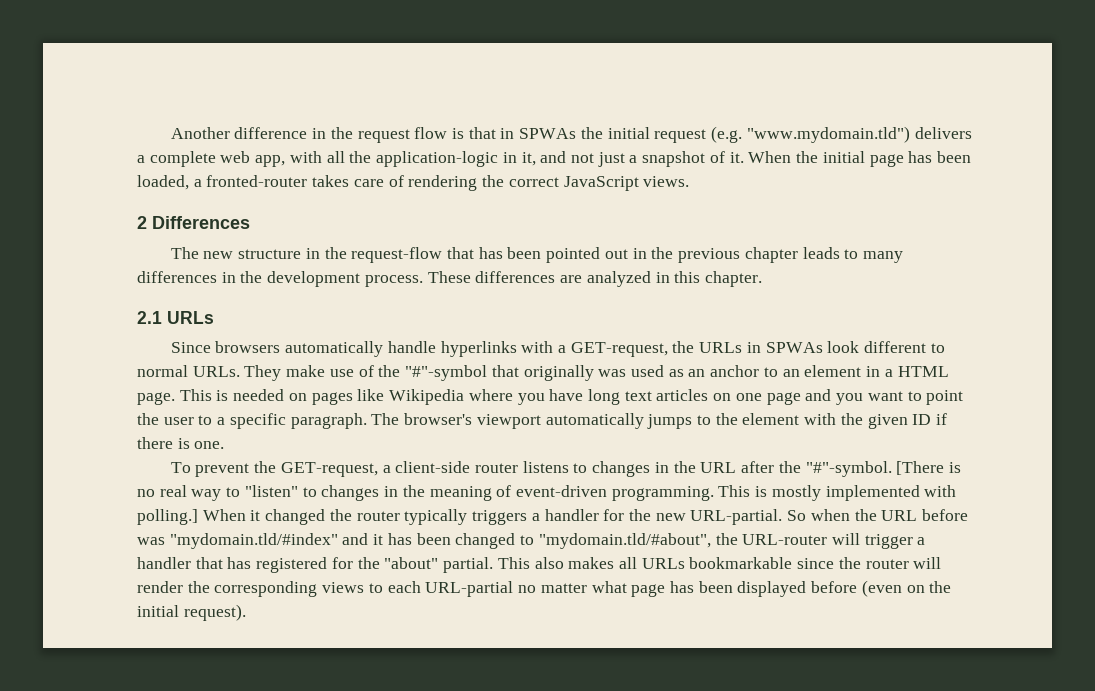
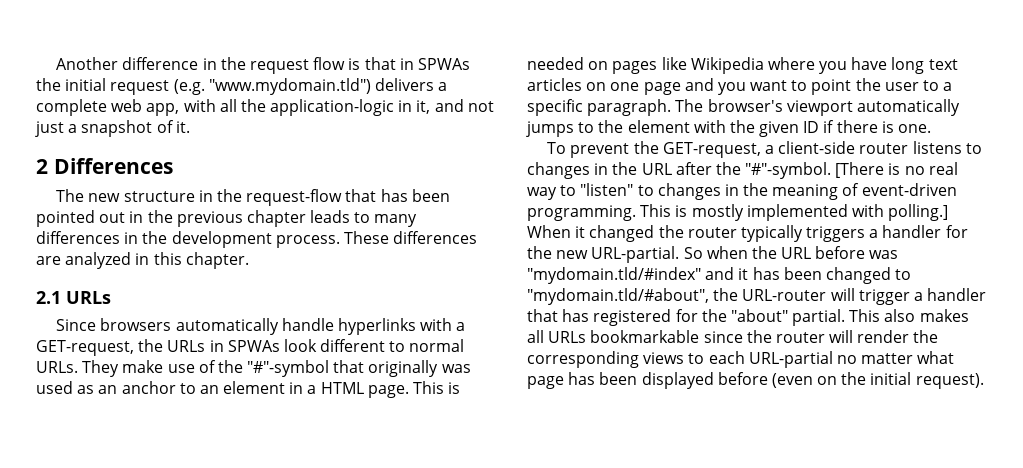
- When the initial page has been loaded, a fronted-router takes care of rendering the correct JavaScript views.

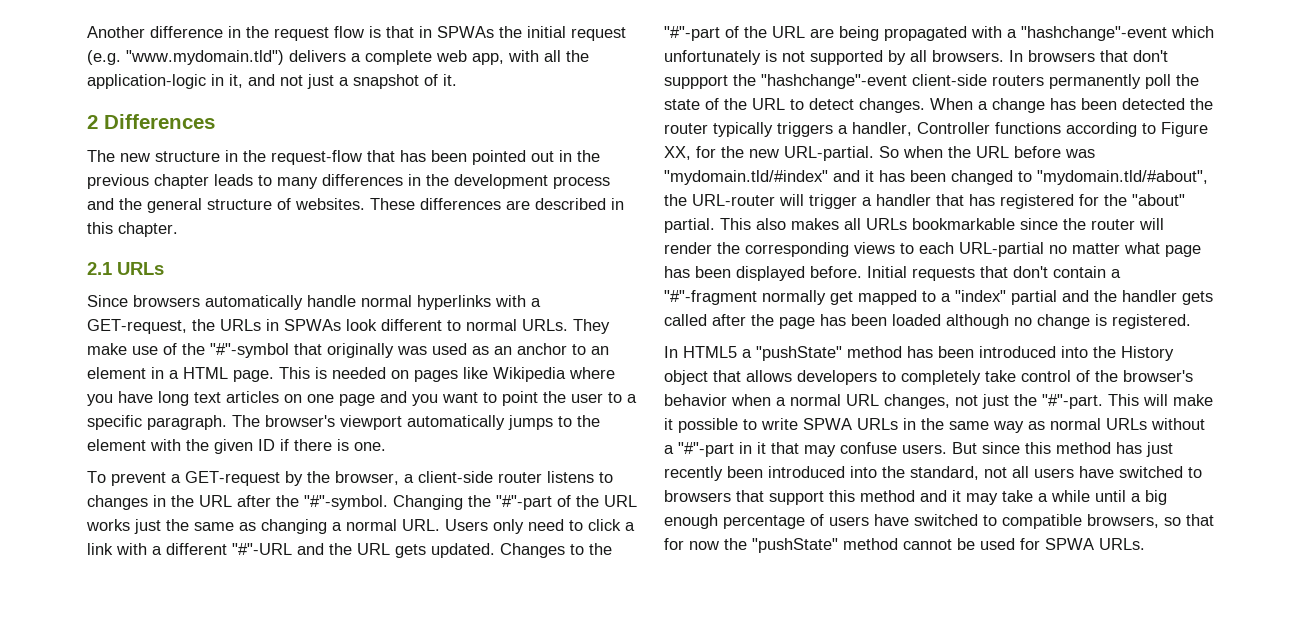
- The new structure in the request-flow that has been pointed out in the previous chapter leads to many differences in the development process.
+ The new structure in the request-flow that has been pointed out in the previous chapter leads to many differences in the development process and the general structure of websites.
- These differences are analyzed in this chapter.
+ These differences are described in this chapter.
- Since browsers automatically handle hyperlinks with a GET-request, the URLs in SPWAs look different to normal URLs.
+ Since browsers automatically handle normal hyperlinks with a GET-request, the URLs in SPWAs look different to normal URLs.
- To prevent the GET-request, a client-side router listens to changes in the URL after the "#"-symbol.
+ To prevent a GET-request by the browser, a client-side router listens to changes in the URL after the "#"-symbol.
- [There is no real way to "listen" to changes in the meaning of event-driven programming. This is mostly implemented with polling.] When it changed the router typically triggers a handler for the new URL-partial.
+ Changing the "#"-part of the URL works just the same as changing a normal URL. Users only need to click a link with a different "#"-URL and the URL gets updated. Changes to the "#"-part of the URL are being propagated with a "hashchange"-event which unfortunately is not supported by all browsers. In browsers that don't suppport the "hashchange"-event client-side routers permanently poll the state of the URL to detect changes. When a change has been detected the router typically triggers a handler, Controller functions according to Figure XX, for the new URL-partial.
- This also makes all URLs bookmarkable since the router will render the corresponding views to each URL-partial no matter what page has been displayed before (even on the initial request).
+ This also makes all URLs bookmarkable since the router will render the corresponding views to each URL-partial no matter what page has been displayed before. Initial requests that don't contain a "#"-fragment normally get mapped to a "index" partial and the handler gets called after the page has been loaded although no change is registered.
+ In HTML5 a "pushState" method has been introduced into the History object that allows developers to completely take control of the browser's behavior when a normal URL changes, not just the "#"-part. This will make it possible to write SPWA URLs in the same way as normal URLs without a "#"-part in it that may confuse users. But since this method has just recently been introduced into the standard, not all users have switched to browsers that support this method and it may take a while until a big enough percentage of users have switched to compatible browsers, so that for now the "pushState" method cannot be used for SPWA URLs.

